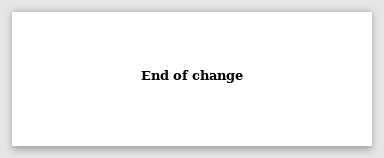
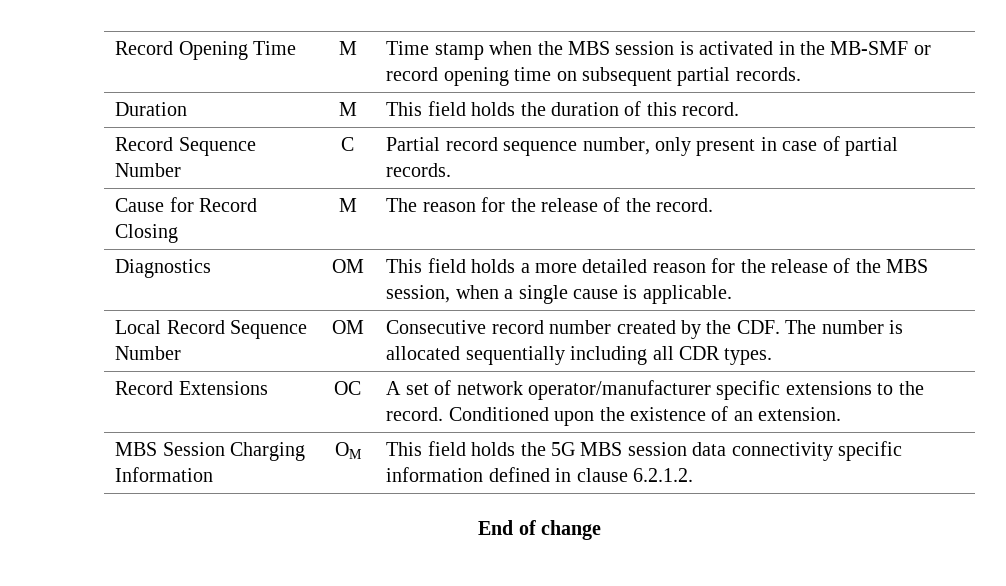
+ Record Opening Time | M | Time stamp when the MBS session is activated in the MB-SMF or record opening time on subsequent partial records.
+ Duration | M | This field holds the duration of this record.
+ Record Sequence Number | C | Partial record sequence number, only present in case of partial records.
+ Cause for Record Closing | M | The reason for the release of the record.
+ Diagnostics | OM | This field holds a more detailed reason for the release of the MBS session, when a single cause is applicable.
+ Local Record Sequence Number | OM | Consecutive record number created by the CDF. The number is allocated sequentially including all CDR types.
+ Record Extensions | OC | A set of network operator/manufacturer specific extensions to the record. Conditioned upon the existence of an extension.
+ MBS Session Charging Information | OM | This field holds the 5G MBS session data connectivity specific information defined in clause 6.2.1.2.

